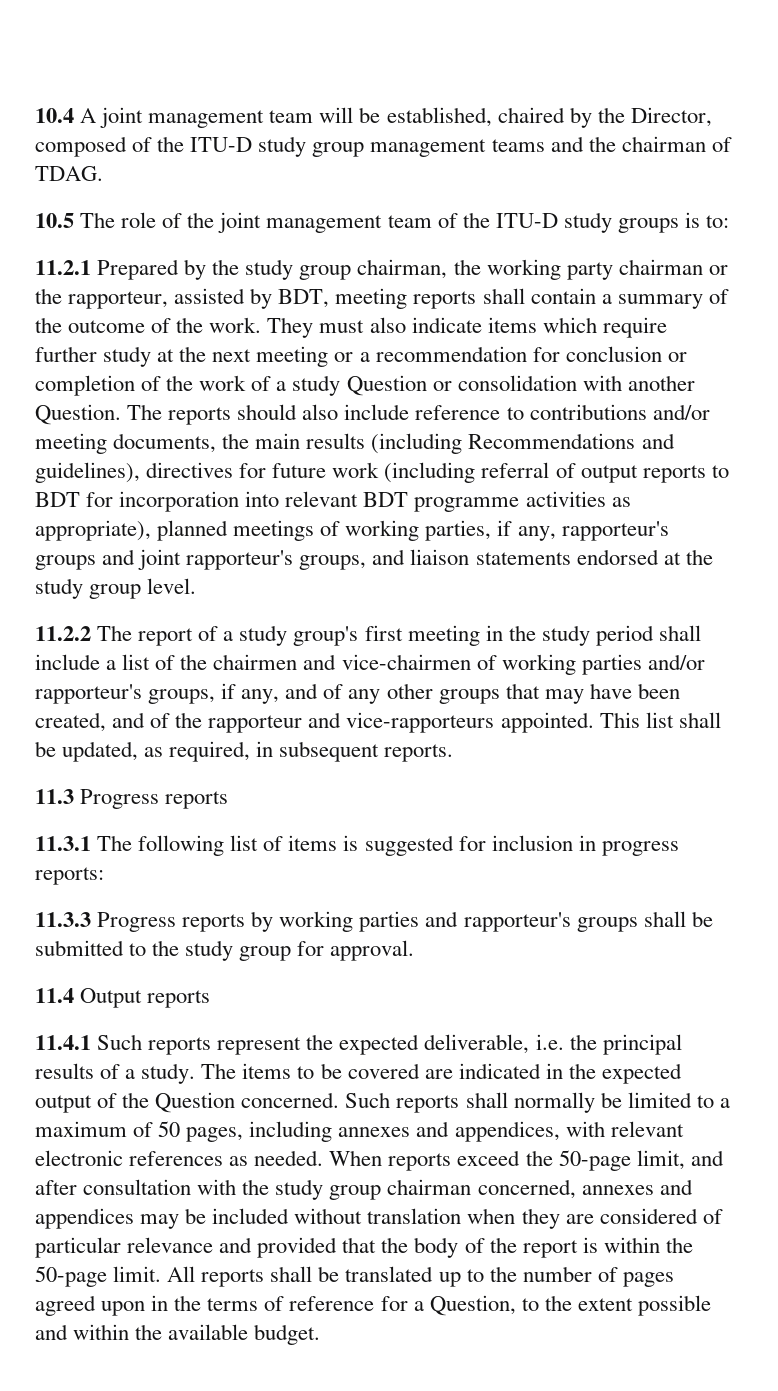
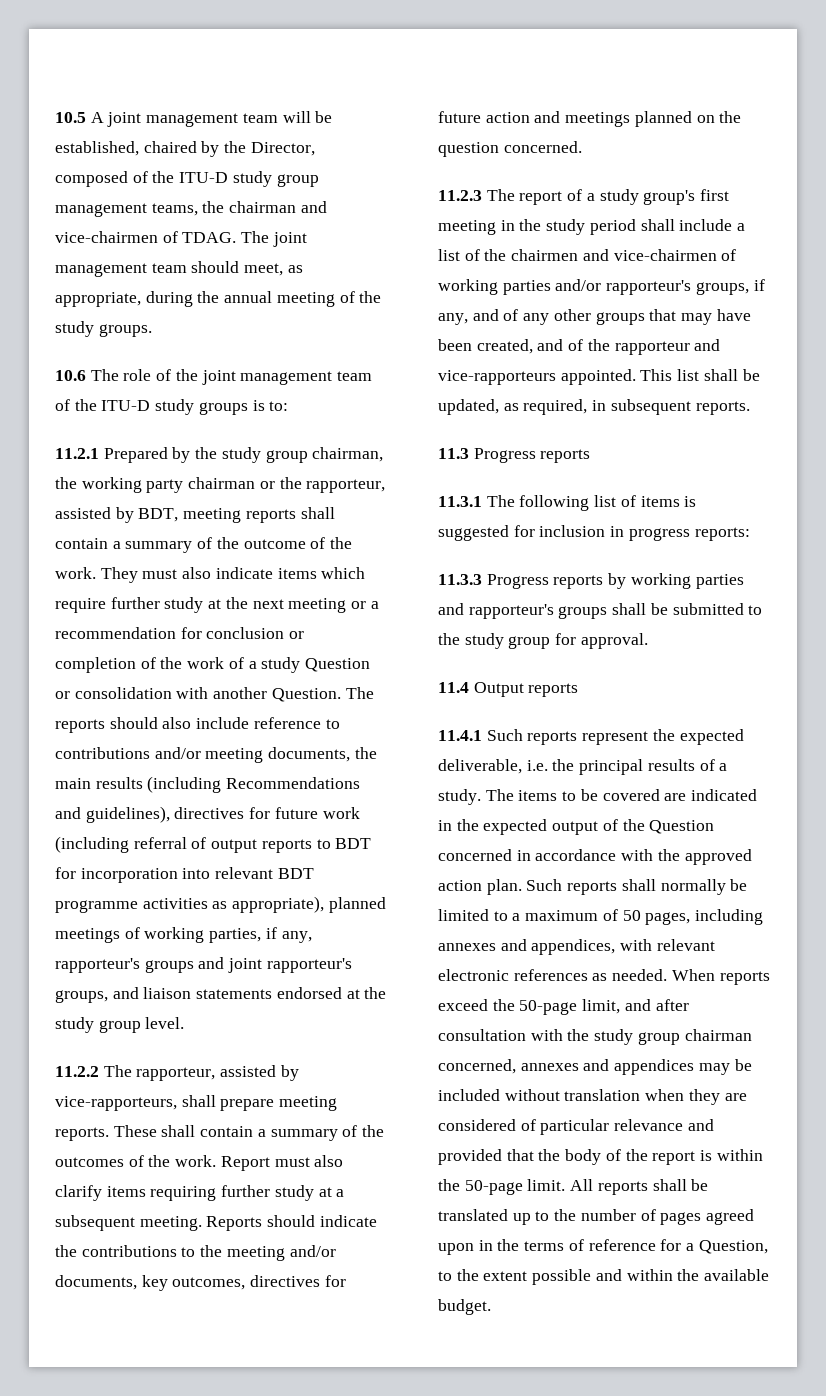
- 10.4 A joint management team will be established, chaired by the Director, composed of the ITU-D study group management teams and the chairman of TDAG.
- 10.5 The role of the joint management team of the ITU-D study groups is to:
+ 10.5 A joint management team will be established, chaired by the Director, composed of the ITU-D study group management teams, the chairman and vice-chairmen of TDAG. The joint management team should meet, as appropriate, during the annual meeting of the study groups.
+ 10.6 The role of the joint management team of the ITU-D study groups is to:
- 11.2.2 The report of a study group's first meeting in the study period shall include a list of the chairmen and vice-chairmen of working parties and/or rapporteur's groups, if any, and of any other groups that may have been created, and of the rapporteur and vice-rapporteurs appointed.
+ 11.2.2 The rapporteur, assisted by vice-rapporteurs, shall prepare meeting reports. These shall contain a summary of the outcomes of the work. Report must also clarify items requiring further study at a subsequent meeting. Reports should indicate the contributions to the meeting and/or documents, key outcomes, directives for future action and meetings planned on the question concerned.
+ 11.2.3 The report of a study group's first meeting in the study period shall include a list of the chairmen and vice-chairmen of working parties and/or rapporteur's groups, if any, and of any other groups that may have been created, and of the rapporteur and vice-rapporteurs appointed.
- The items to be covered are indicated in the expected output of the Question concerned.
+ The items to be covered are indicated in the expected output of the Question concerned in accordance with the approved action plan.

